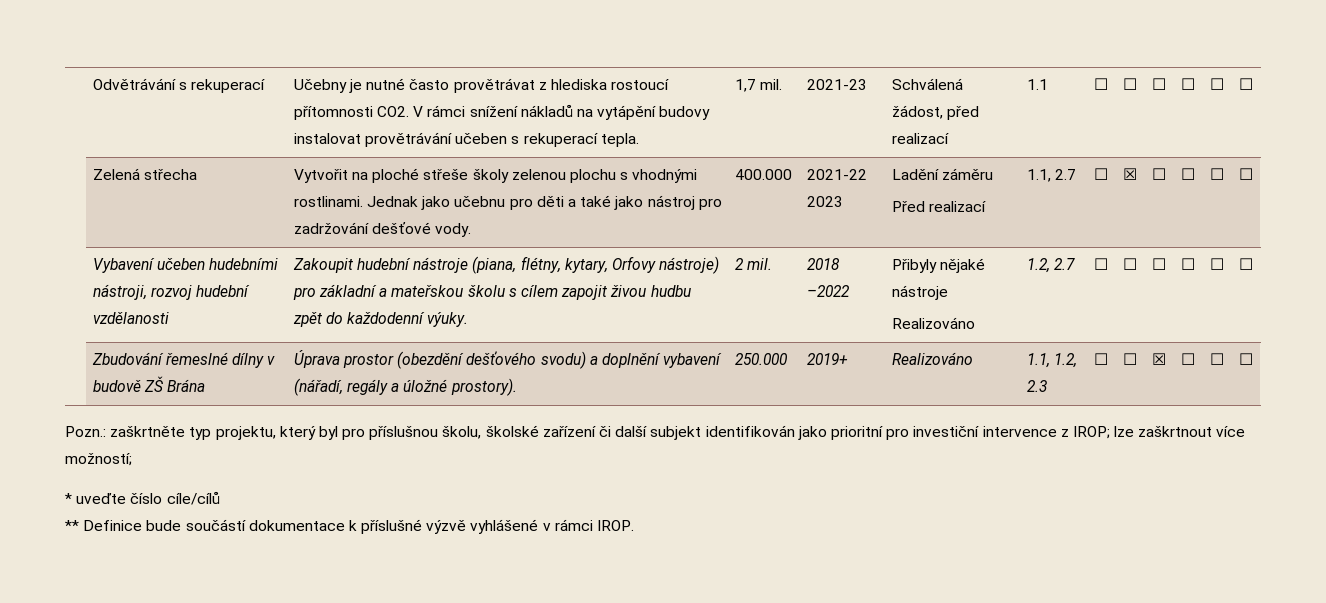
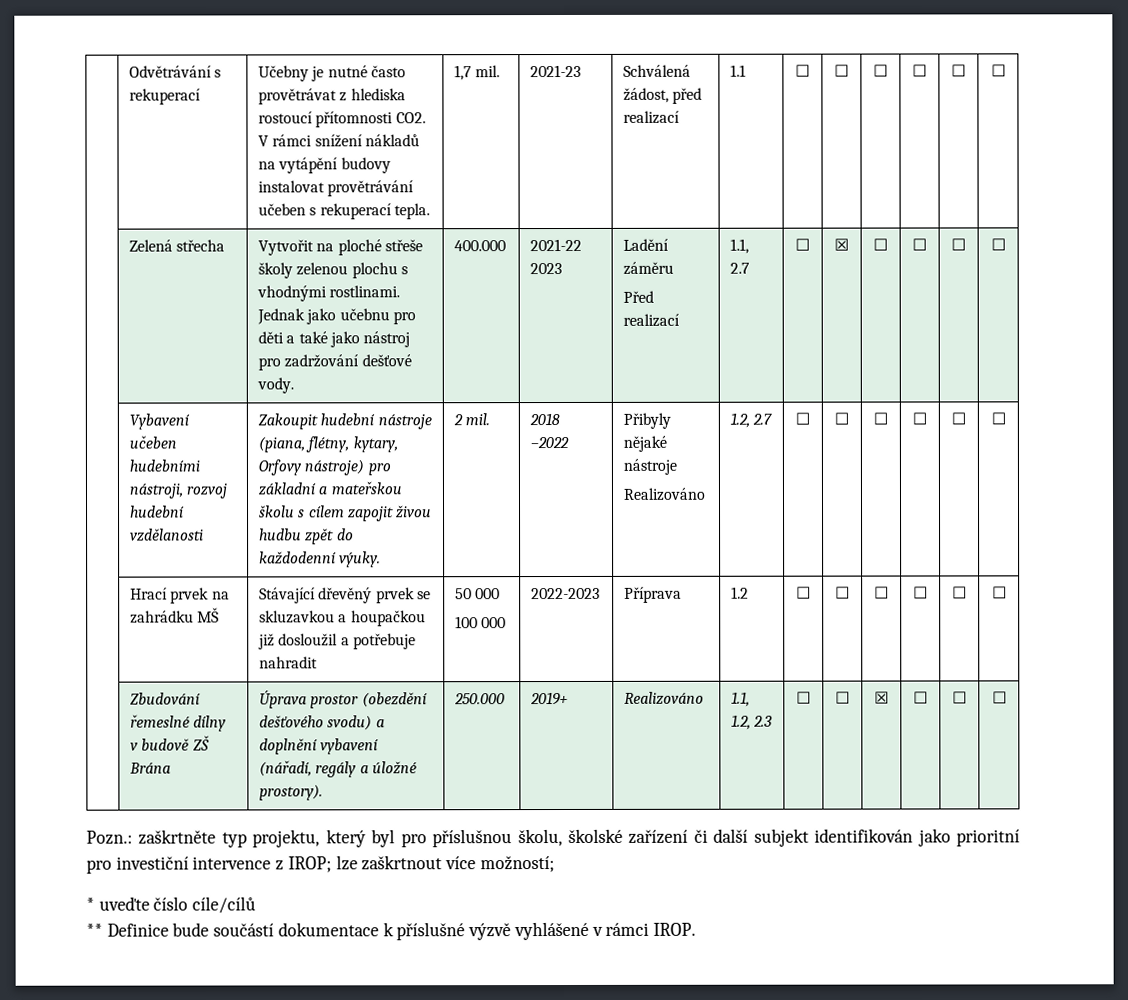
+ | Hrací prvek na zahrádku MŠ | Stávající dřevěný prvek se skluzavkou a houpačkou již dosloužil a potřebuje nahradit | 50 000
+ 100 000 | 2022-2023 | Příprava | 1.2 | ☐ | ☐ | ☐ | ☐ | ☐ | ☐

